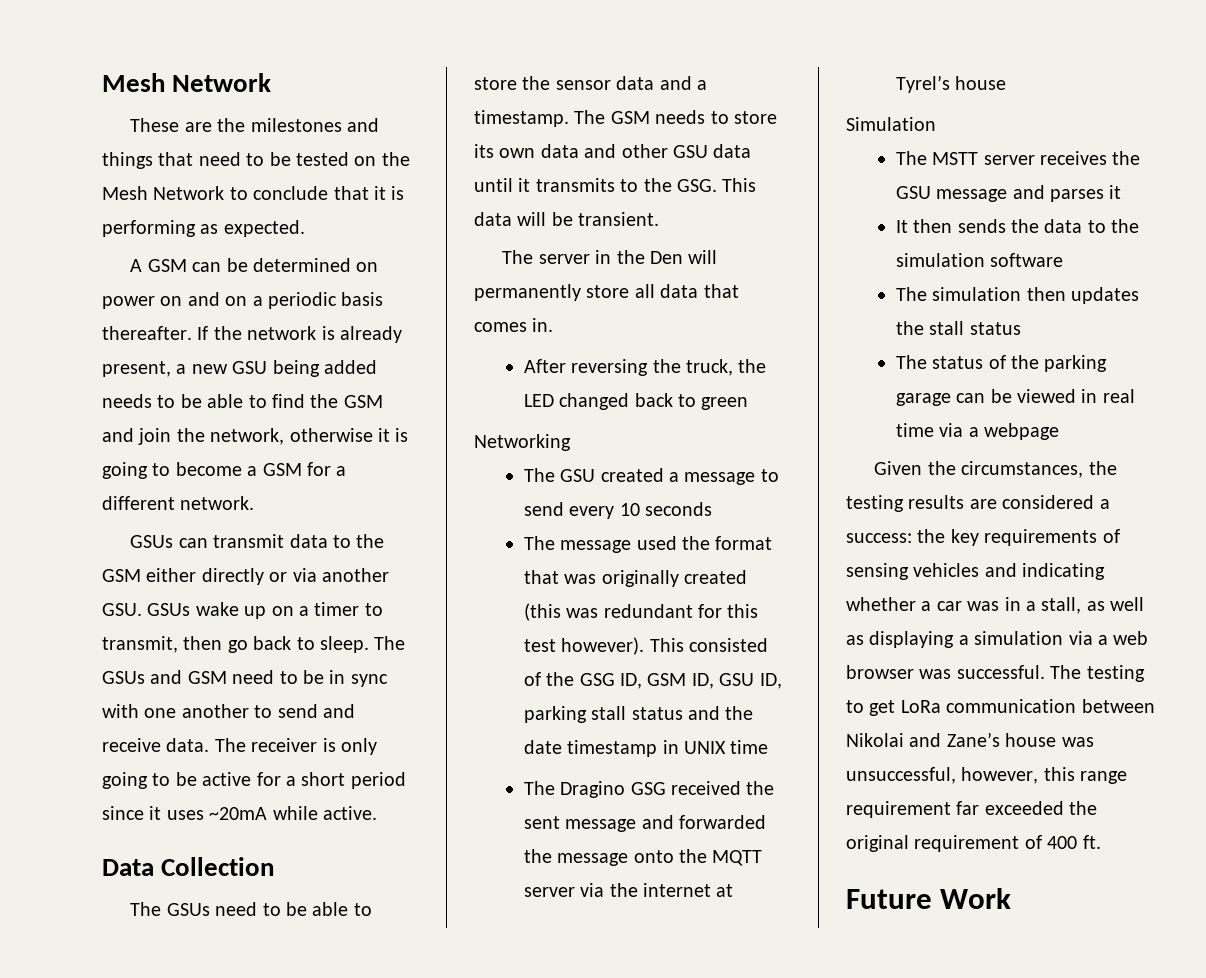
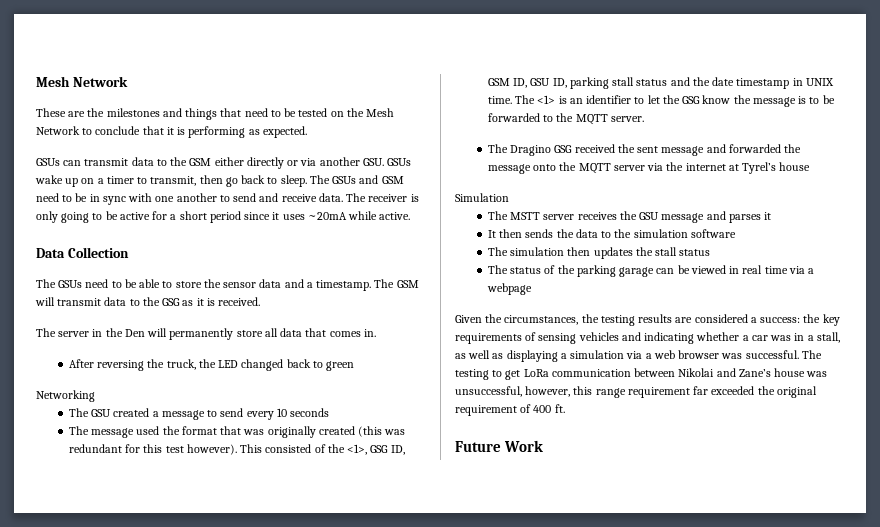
- A GSM can be determined on power on and on a periodic basis thereafter. If the network is already present, a new GSU being added needs to be able to find the GSM and join the network, otherwise it is going to become a GSM for a different network.
- The GSM needs to store its own data and other GSU data until it transmits to the GSG. This data will be transient.
+ The GSM will transmit data to the GSG as it is received.
- This consisted of the GSG ID, GSM ID, GSU ID, parking stall status and the date timestamp in UNIX time
+ This consisted of the <1>, GSG ID, GSM ID, GSU ID, parking stall status and the date timestamp in UNIX time. The <1> is an identifier to let the GSG know the message is to be forwarded to the MQTT server.

